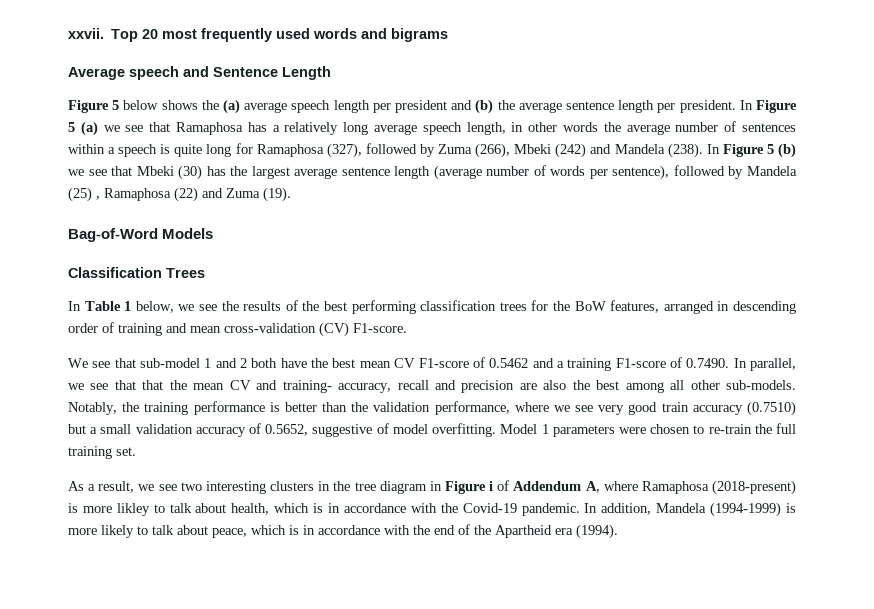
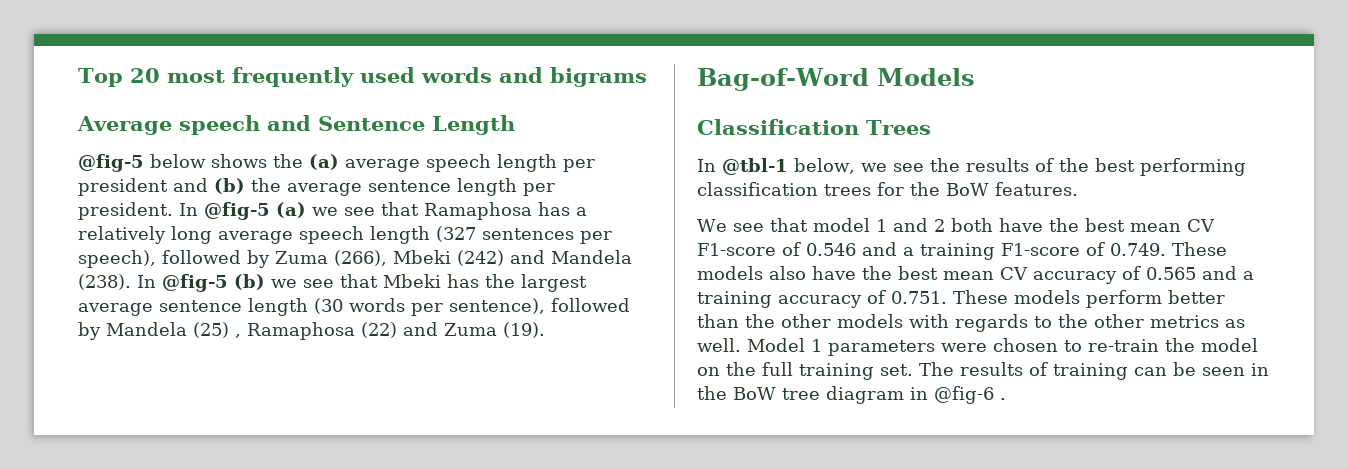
- xxvii.
- Figure 5 below shows the (a) average speech length per president and (b) the average sentence length per president.
+ @fig-5 below shows the (a) average speech length per president and (b) the average sentence length per president.
- In Figure 5 (a) we see that Ramaphosa has a relatively long average speech length, in other words the average number of sentences within a speech is quite long for Ramaphosa (327), followed by Zuma (266), Mbeki (242) and Mandela (238).
+ In @fig-5 (a) we see that Ramaphosa has a relatively long average speech length (327 sentences per speech), followed by Zuma (266), Mbeki (242) and Mandela (238).
- In Figure 5 (b) we see that Mbeki (30) has the largest average sentence length (average number of words per sentence), followed by Mandela (25) , Ramaphosa (22) and Zuma (19).
+ In @fig-5 (b) we see that Mbeki has the largest average sentence length (30 words per sentence), followed by Mandela (25) , Ramaphosa (22) and Zuma (19).
- In Table 1 below, we see the results of the best performing classification trees for the BoW features, arranged in descending order of training and mean cross-validation (CV) F1-score.
+ In @tbl-1 below, we see the results of the best performing classification trees for the BoW features.
- We see that sub-model 1 and 2 both have the best mean CV F1-score of 0.5462 and a training F1-score of 0.7490. In parallel, we see that that the mean CV and training- accuracy, recall and precision are also the best among all other sub-models. Notably, the training performance is better than the validation performance, where we see very good train accuracy (0.7510) but a small validation accuracy of 0.5652, suggestive of model overfitting.
+ We see that model 1 and 2 both have the best mean CV F1-score of 0.546 and a training F1-score of 0.749. These models also have the best mean CV accuracy of 0.565 and a training accuracy of 0.751. These models perform better than the other models with regards to the other metrics as well.
- Model 1 parameters were chosen to re-train the full training set.
- As a result, we see two interesting clusters in the tree diagram in Figure i of Addendum A, where Ramaphosa (2018-present) is more likley to talk about health, which is in accordance with the Covid-19 pandemic. In addition, Mandela (1994-1999) is more likely to talk about peace, which is in accordance with the end of the Apartheid era (1994).
+ Model 1 parameters were chosen to re-train the model on the full training set. The results of training can be seen in the BoW tree diagram in @fig-6 .

